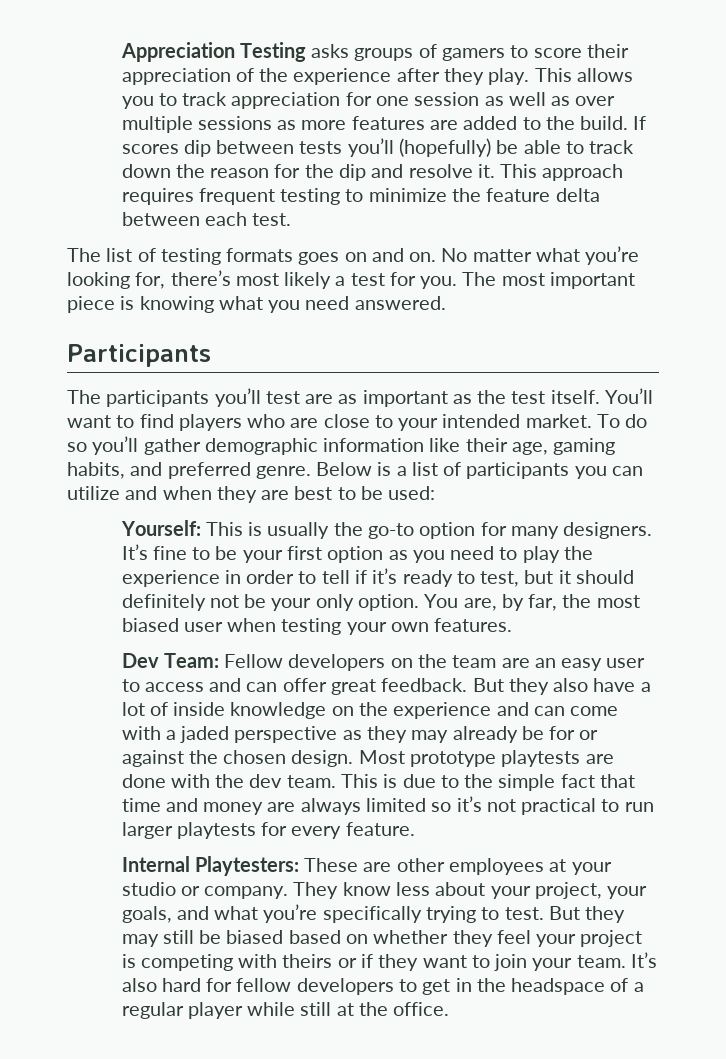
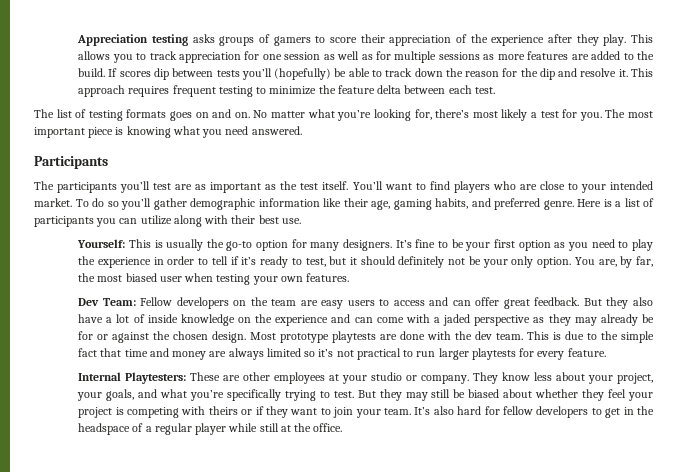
- Appreciation Testing asks groups of gamers to score their appreciation of the experience after they play.
+ Appreciation testing asks groups of gamers to score their appreciation of the experience after they play.
- This allows you to track appreciation for one session as well as over multiple sessions as more features are added to the build.
+ This allows you to track appreciation for one session as well as for multiple sessions as more features are added to the build.
- Below is a list of participants you can utilize and when they are best to be used:
+ Here is a list of participants you can utilize along with their best use.
- Dev Team: Fellow developers on the team are an easy user to access and can offer great feedback.
+ Dev Team: Fellow developers on the team are easy users to access and can offer great feedback.
- But they may still be biased based on whether they feel your project is competing with theirs or if they want to join your team.
+ But they may still be biased about whether they feel your project is competing with theirs or if they want to join your team.

